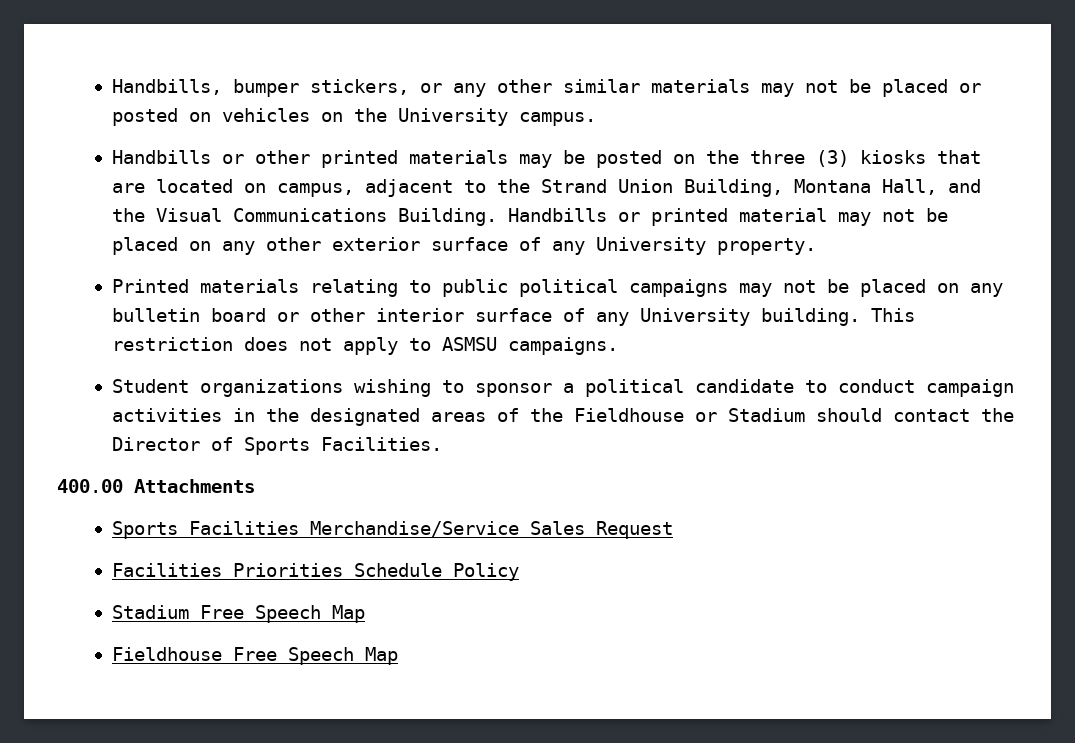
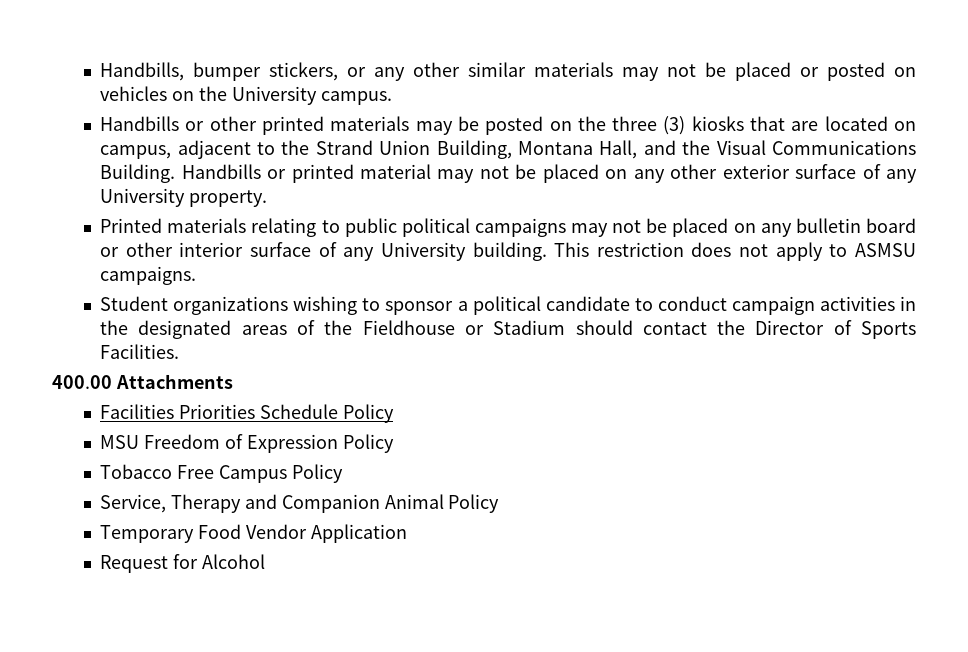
- Sports Facilities Merchandise/Service Sales Request
- Stadium Free Speech Map
- Fieldhouse Free Speech Map
+ MSU Freedom of Expression Policy
+ Tobacco Free Campus Policy
+ Service, Therapy and Companion Animal Policy
+ Temporary Food Vendor Application
+ Request for Alcohol

